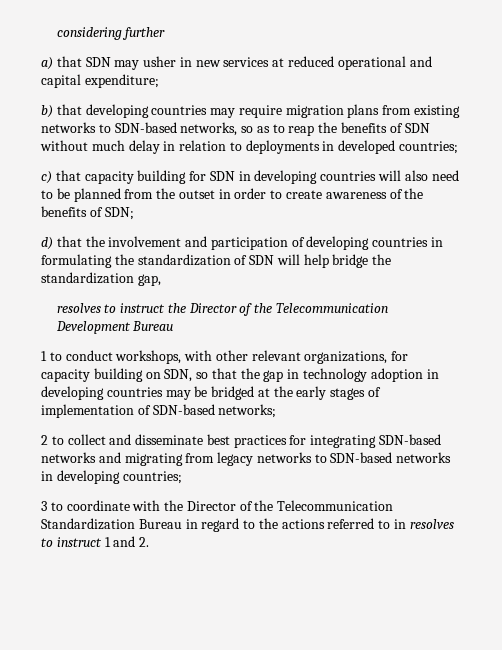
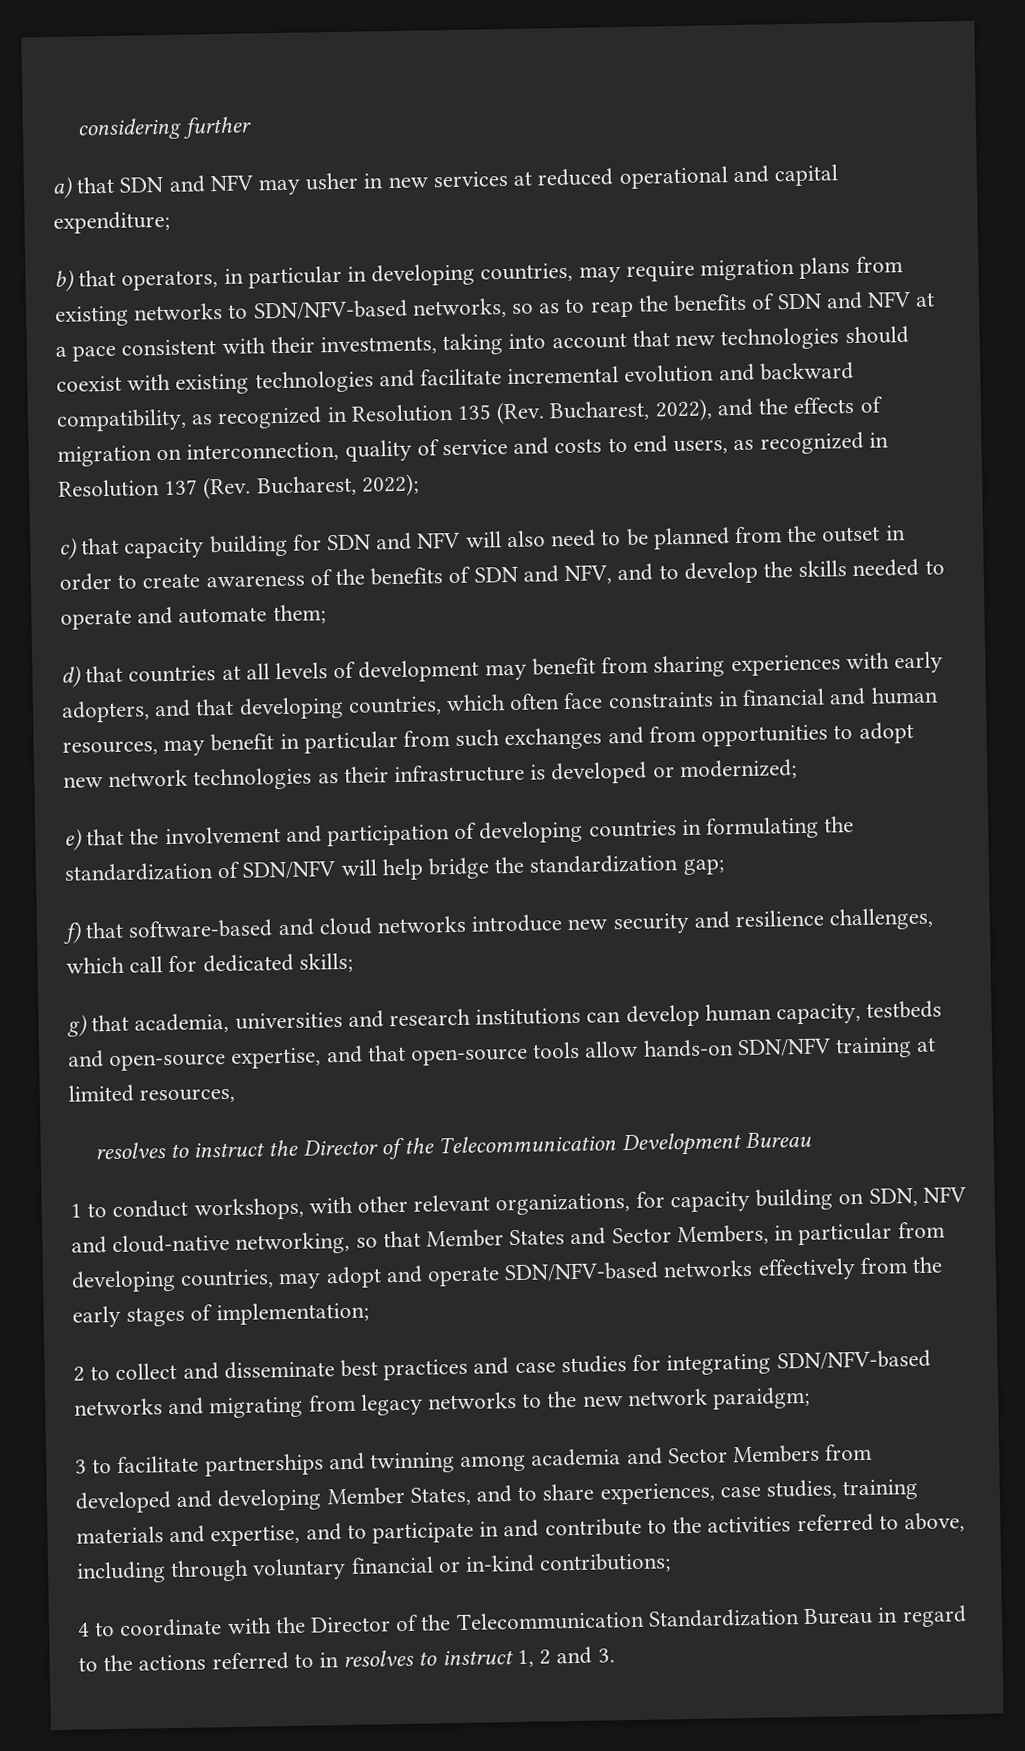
- a) that SDN may usher in new services at reduced operational and capital expenditure;
+ a) that SDN and NFV may usher in new services at reduced operational and capital expenditure;
- b) that developing countries may require migration plans from existing networks to SDN-based networks, so as to reap the benefits of SDN without much delay in relation to deployments in developed countries;
+ b) that operators, in particular in developing countries, may require migration plans from existing networks to SDN/NFV-based networks, so as to reap the benefits of SDN and NFV at a pace consistent with their investments, taking into account that new technologies should coexist with existing technologies and facilitate incremental evolution and backward compatibility, as recognized in Resolution 135 (Rev. Bucharest, 2022), and the effects of migration on interconnection, quality of service and costs to end users, as recognized in Resolution 137 (Rev. Bucharest, 2022);
- c) that capacity building for SDN in developing countries will also need to be planned from the outset in order to create awareness of the benefits of SDN;
- d) that the involvement and participation of developing countries in formulating the standardization of SDN will help bridge the standardization gap,
+ c) that capacity building for SDN and NFV will also need to be planned from the outset in order to create awareness of the benefits of SDN and NFV, and to develop the skills needed to operate and automate them;
+ d) that countries at all levels of development may benefit from sharing experiences with early adopters, and that developing countries, which often face constraints in financial and human resources, may benefit in particular from such exchanges and from opportunities to adopt new network technologies as their infrastructure is developed or modernized;
+ e) that the involvement and participation of developing countries in formulating the standardization of SDN/NFV will help bridge the standardization gap;
+ f) that software-based and cloud networks introduce new security and resilience challenges, which call for dedicated skills;
+ g) that academia, universities and research institutions can develop human capacity, testbeds and open-source expertise, and that open-source tools allow hands-on SDN/NFV training at limited resources,
- 1 to conduct workshops, with other relevant organizations, for capacity building on SDN, so that the gap in technology adoption in developing countries may be bridged at the early stages of implementation of SDN-based networks;
+ 1 to conduct workshops, with other relevant organizations, for capacity building on SDN, NFV and cloud-native networking, so that Member States and Sector Members, in particular from developing countries, may adopt and operate SDN/NFV-based networks effectively from the early stages of implementation;
- 2 to collect and disseminate best practices for integrating SDN-based networks and migrating from legacy networks to SDN-based networks in developing countries;
- 3 to coordinate with the Director of the Telecommunication Standardization Bureau in regard to the actions referred to in resolves to instruct 1 and 2.
+ 2 to collect and disseminate best practices and case studies for integrating SDN/NFV-based networks and migrating from legacy networks to the new network paraidgm;
+ 3 to facilitate partnerships and twinning among academia and Sector Members from developed and developing Member States, and to share experiences, case studies, training materials and expertise, and to participate in and contribute to the activities referred to above, including through voluntary financial or in-kind contributions;
+ 4 to coordinate with the Director of the Telecommunication Standardization Bureau in regard to the actions referred to in resolves to instruct 1, 2 and 3.

